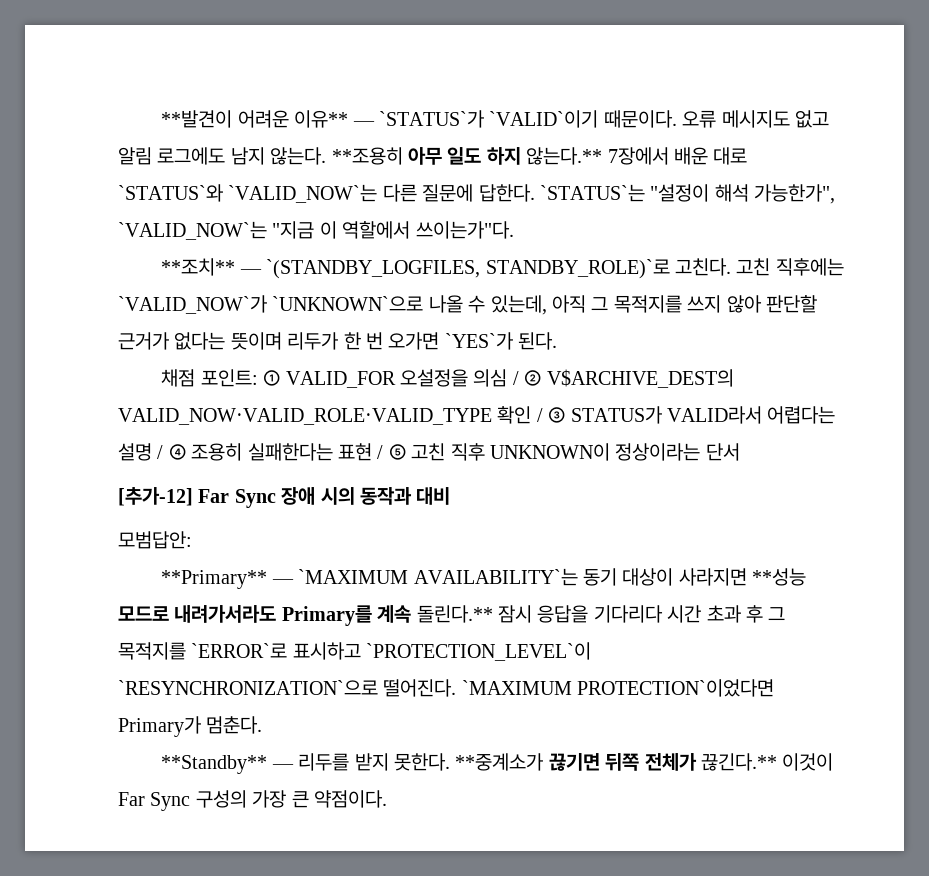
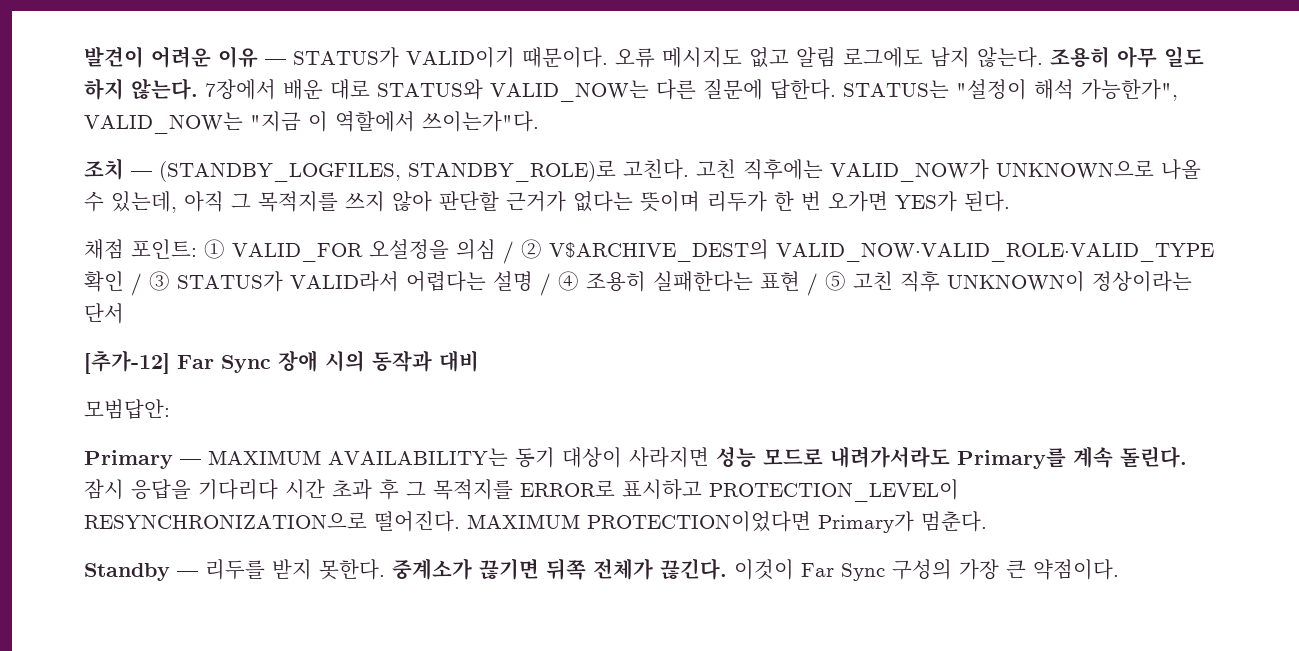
- **발견이 어려운 이유** — `STATUS`가 `VALID`이기 때문이다.
+ 발견이 어려운 이유 — STATUS가 VALID이기 때문이다.
- **조용히 아무 일도 하지 않는다.** 7장에서 배운 대로 `STATUS`와 `VALID_NOW`는 다른 질문에 답한다.
+ 조용히 아무 일도 하지 않는다. 7장에서 배운 대로 STATUS와 VALID_NOW는 다른 질문에 답한다.
- `STATUS`는 "설정이 해석 가능한가", `VALID_NOW`는 "지금 이 역할에서 쓰이는가"다.
+ STATUS는 "설정이 해석 가능한가", VALID_NOW는 "지금 이 역할에서 쓰이는가"다.
- **조치** — `(STANDBY_LOGFILES, STANDBY_ROLE)`로 고친다.
+ 조치 — (STANDBY_LOGFILES, STANDBY_ROLE)로 고친다.
- 고친 직후에는 `VALID_NOW`가 `UNKNOWN`으로 나올 수 있는데, 아직 그 목적지를 쓰지 않아 판단할 근거가 없다는 뜻이며 리두가 한 번 오가면 `YES`가 된다.
+ 고친 직후에는 VALID_NOW가 UNKNOWN으로 나올 수 있는데, 아직 그 목적지를 쓰지 않아 판단할 근거가 없다는 뜻이며 리두가 한 번 오가면 YES가 된다.
- **Primary** — `MAXIMUM AVAILABILITY`는 동기 대상이 사라지면 **성능 모드로 내려가서라도 Primary를 계속 돌린다.** 잠시 응답을 기다리다 시간 초과 후 그 목적지를 `ERROR`로 표시하고 `PROTECTION_LEVEL`이 `RESYNCHRONIZATION`으로 떨어진다. `MAXIMUM PROTECTION`이었다면 Primary가 멈춘다.
+ Primary — MAXIMUM AVAILABILITY는 동기 대상이 사라지면 성능 모드로 내려가서라도 Primary를 계속 돌린다. 잠시 응답을 기다리다 시간 초과 후 그 목적지를 ERROR로 표시하고 PROTECTION_LEVEL이 RESYNCHRONIZATION으로 떨어진다. MAXIMUM PROTECTION이었다면 Primary가 멈춘다.
- **Standby** — 리두를 받지 못한다.
+ Standby — 리두를 받지 못한다.
- **중계소가 끊기면 뒤쪽 전체가 끊긴다.** 이것이 Far Sync 구성의 가장 큰 약점이다.
+ 중계소가 끊기면 뒤쪽 전체가 끊긴다. 이것이 Far Sync 구성의 가장 큰 약점이다.

